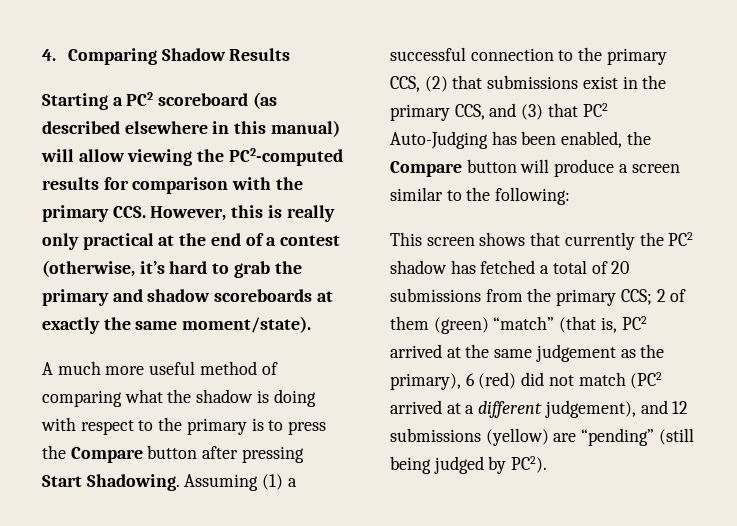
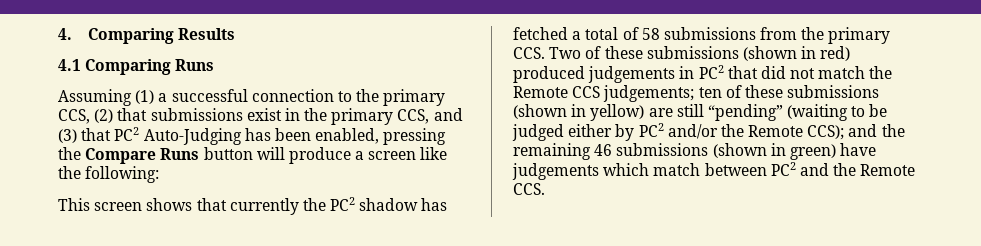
- 4. Comparing Shadow Results
+ 4. Comparing Results
- Starting a PC2 scoreboard (as described elsewhere in this manual) will allow viewing the PC2-computed results for comparison with the primary CCS. However, this is really only practical at the end of a contest (otherwise, it’s hard to grab the primary and shadow scoreboards at exactly the same moment/state).
- A much more useful method of comparing what the shadow is doing with respect to the primary is to press the Compare button after pressing Start Shadowing. Assuming (1) a successful connection to the primary CCS, (2) that submissions exist in the primary CCS, and (3) that PC2 Auto-Judging has been enabled, the Compare button will produce a screen similar to the following:
+ 4.1 Comparing Runs
+ Assuming (1) a successful connection to the primary CCS, (2) that submissions exist in the primary CCS, and (3) that PC2 Auto-Judging has been enabled, pressing the Compare Runs button will produce a screen like the following:
- This screen shows that currently the PC2 shadow has fetched a total of 20 submissions from the primary CCS; 2 of them (green) “match” (that is, PC2 arrived at the same judgement as the primary), 6 (red) did not match (PC2 arrived at a different judgement), and 12 submissions (yellow) are “pending” (still being judged by PC2).
+ This screen shows that currently the PC2 shadow has fetched a total of 58 submissions from the primary CCS. Two of these submissions (shown in red) produced judgements in PC2 that did not match the Remote CCS judgements; ten of these submissions (shown in yellow) are still “pending” (waiting to be judged either by PC2 and/or the Remote CCS); and the remaining 46 submissions (shown in green) have judgements which match between PC2 and the Remote CCS.

